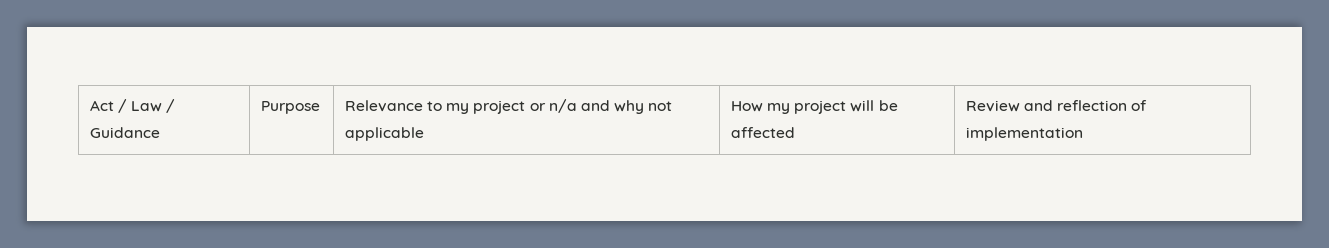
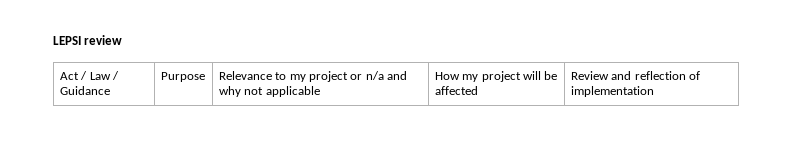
+ LEPSI review

